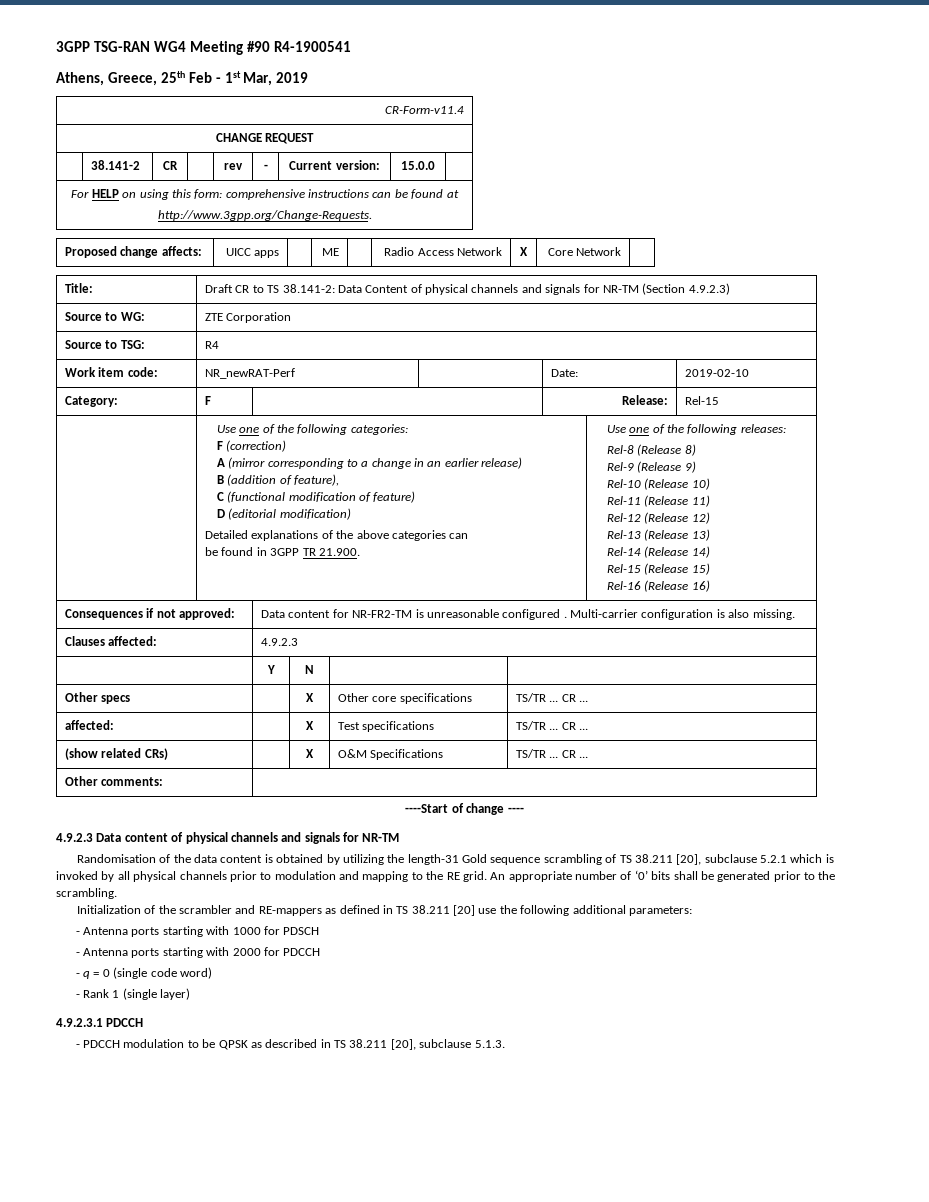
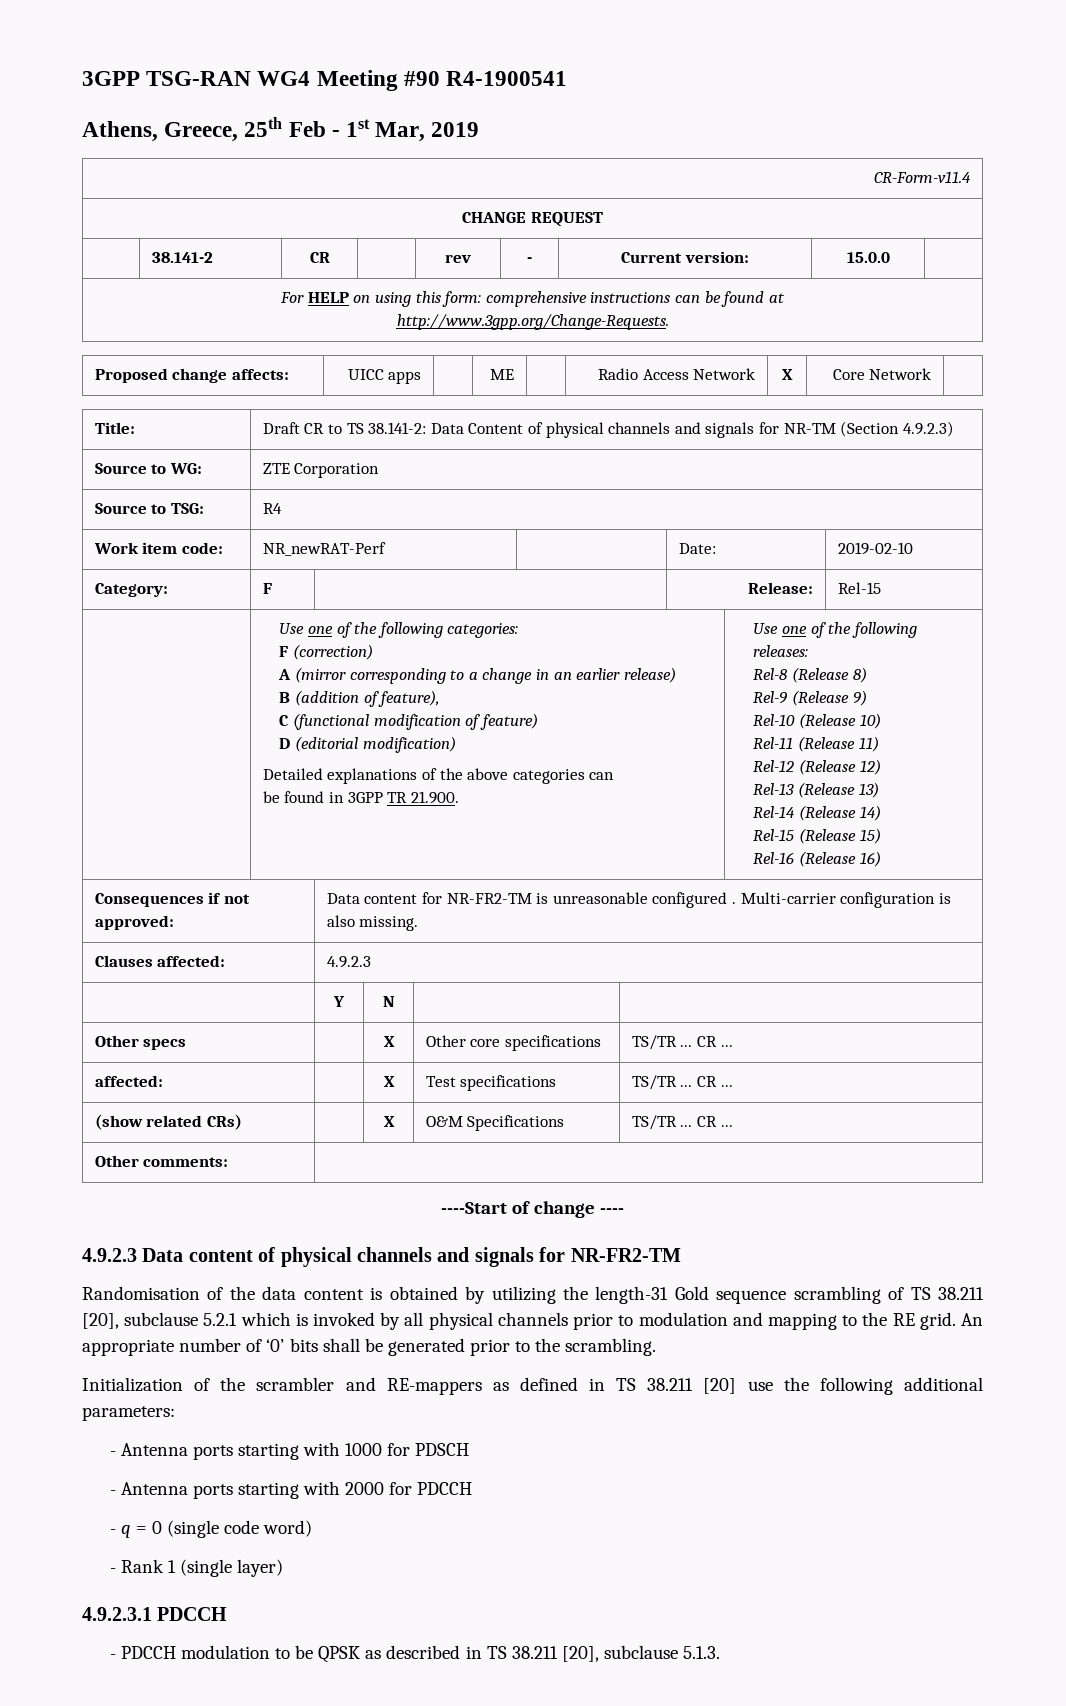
- 4.9.2.3 Data content of physical channels and signals for NR-TM
+ 4.9.2.3 Data content of physical channels and signals for NR-FR2-TM

